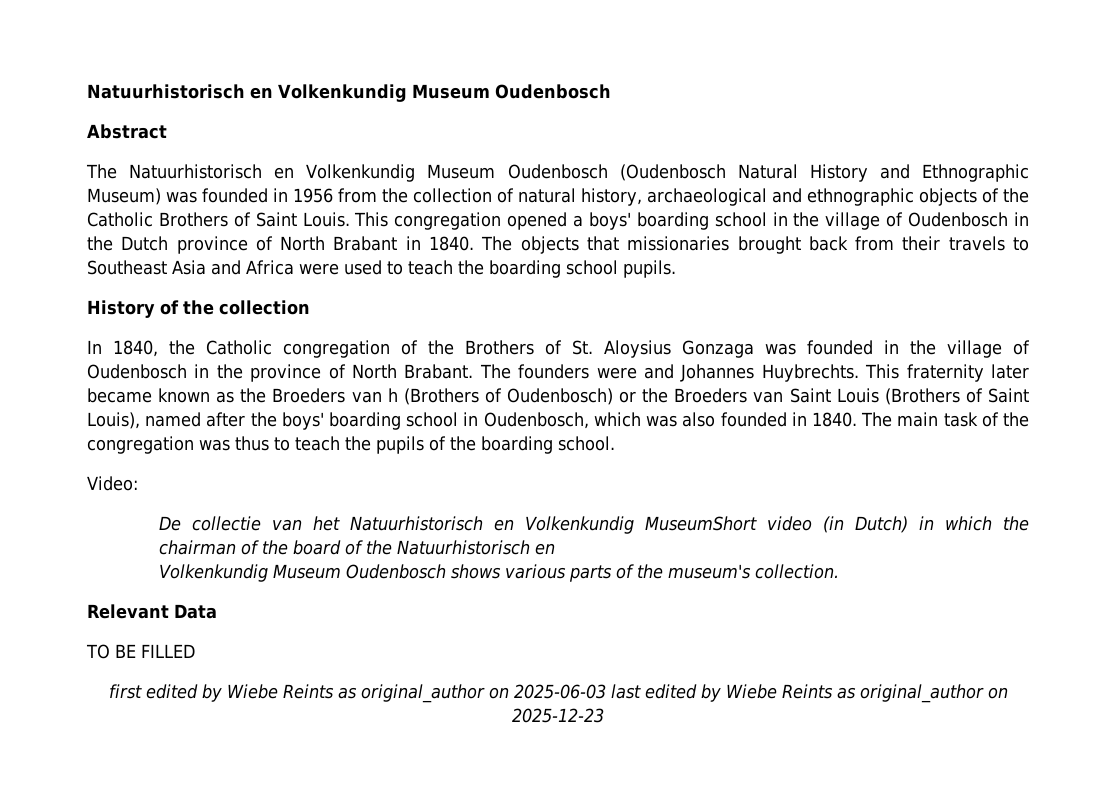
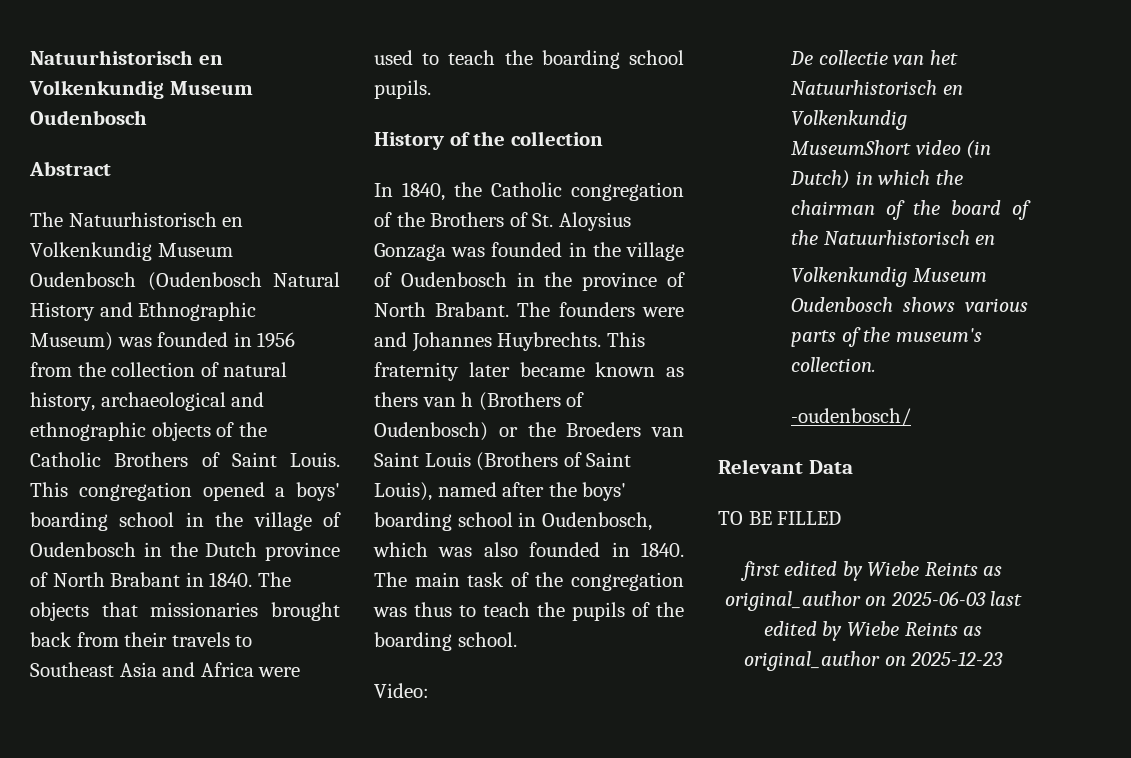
- This fraternity later became known as the Broeders van h (Brothers of Oudenbosch) or the Broeders van Saint Louis (Brothers of Saint Louis), named after the boys' boarding school in Oudenbosch, which was also founded in 1840.
+ This fraternity later became known as thers van h (Brothers of Oudenbosch) or the Broeders van Saint Louis (Brothers of Saint Louis), named after the boys' boarding school in Oudenbosch, which was also founded in 1840.
+ -oudenbosch/

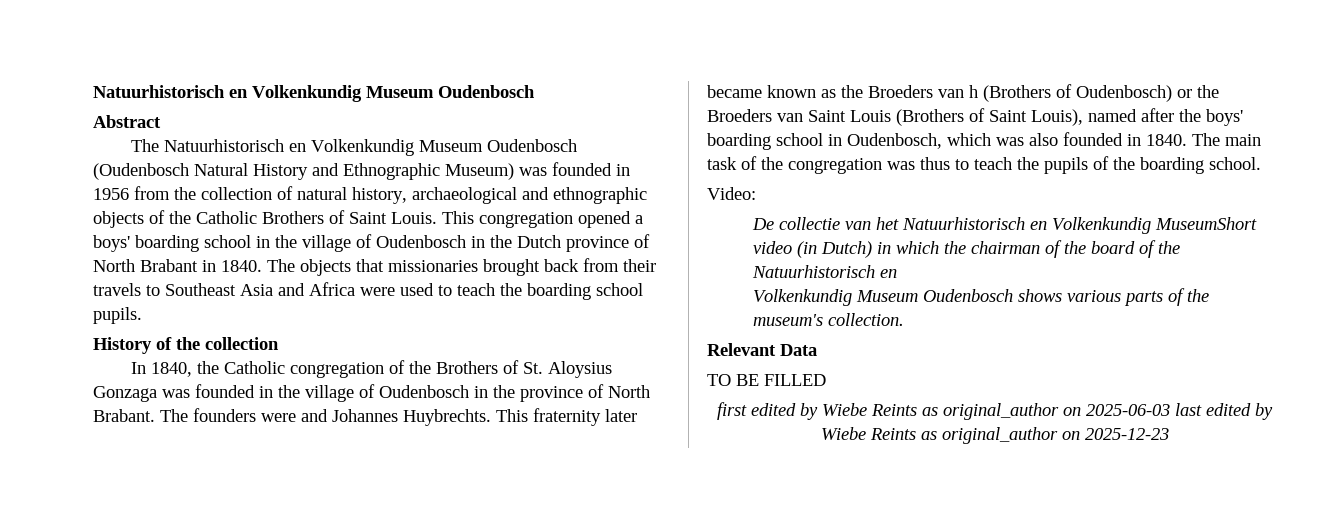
- This fraternity later became known as thers van h (Brothers of Oudenbosch) or the Broeders van Saint Louis (Brothers of Saint Louis), named after the boys' boarding school in Oudenbosch, which was also founded in 1840.
+ This fraternity later became known as the Broeders van h (Brothers of Oudenbosch) or the Broeders van Saint Louis (Brothers of Saint Louis), named after the boys' boarding school in Oudenbosch, which was also founded in 1840.
- -oudenbosch/

